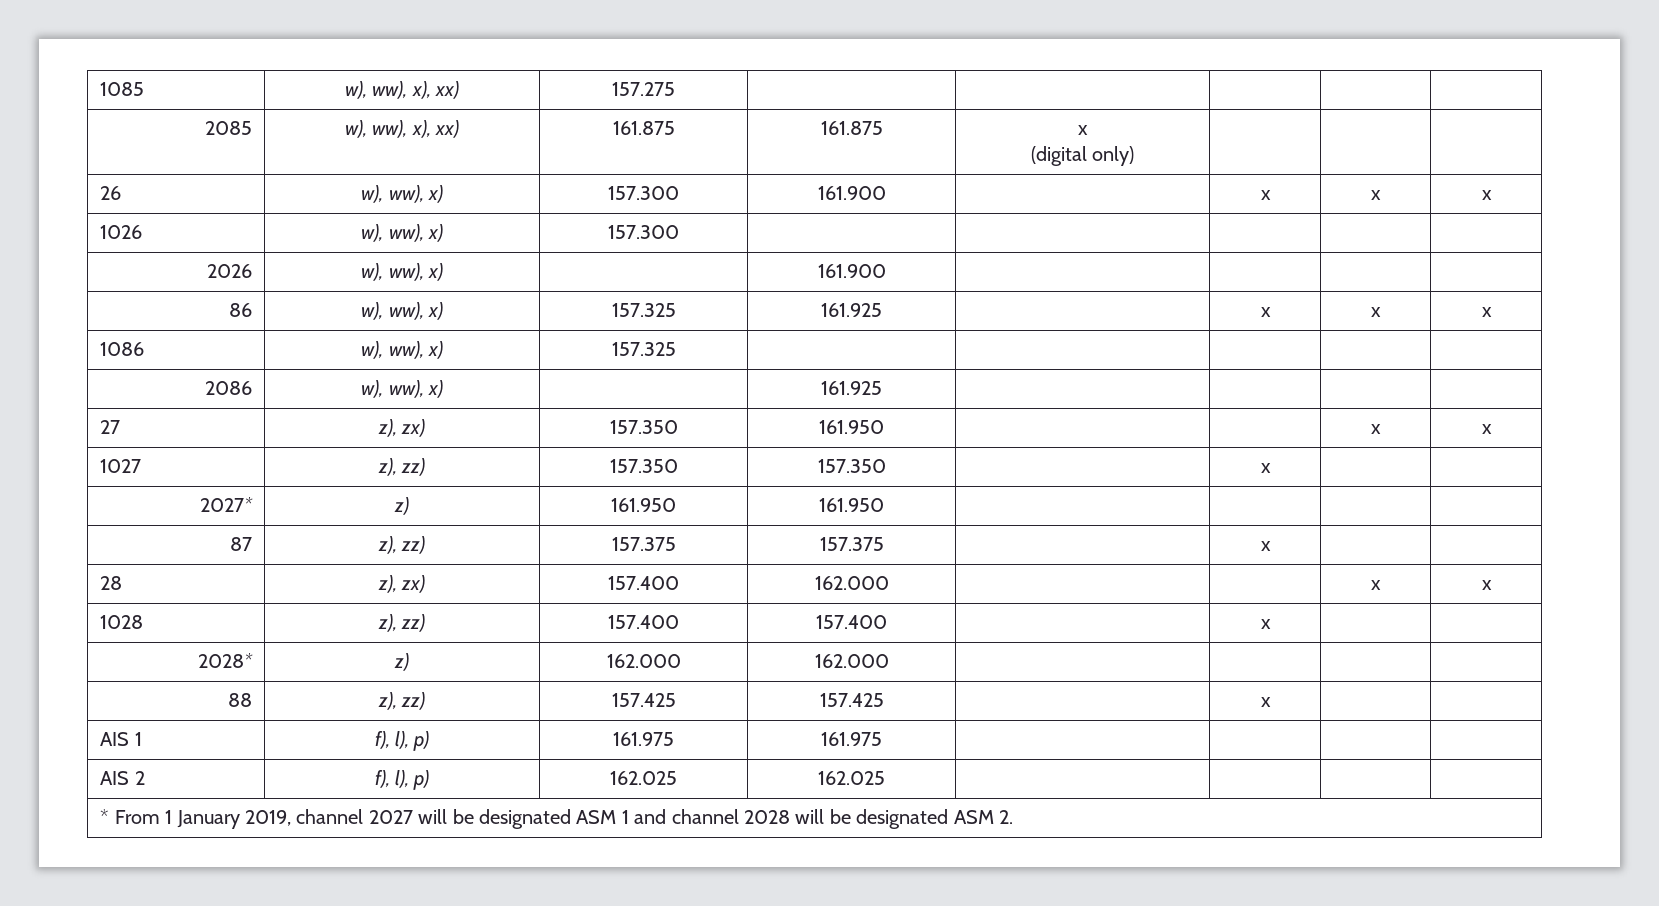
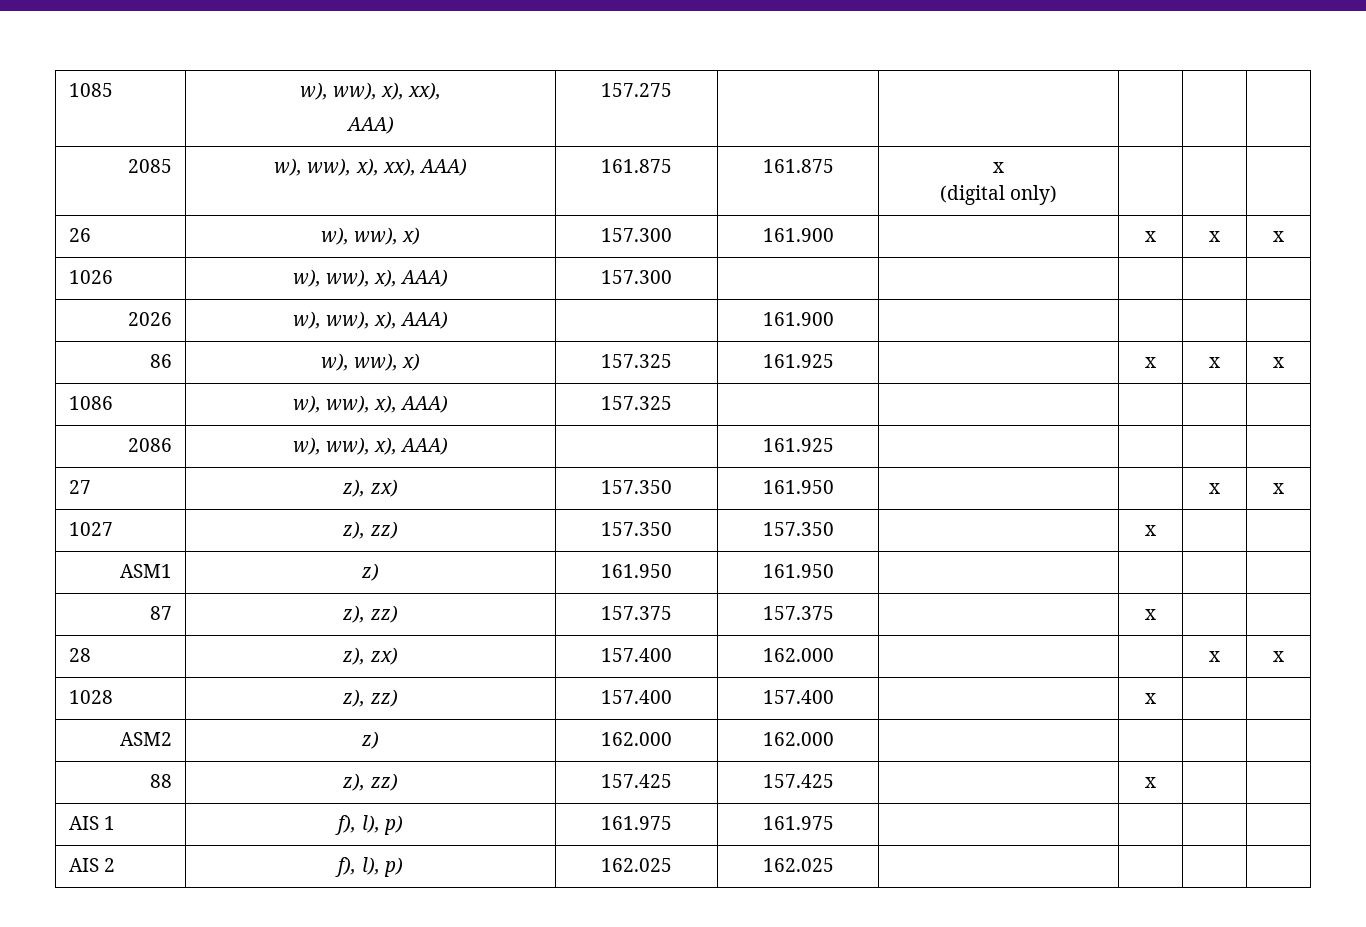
- 1085 | w), ww), x), xx) | 157.275 | | | | |
+ 1085 | w), ww), x), xx),
+ AAA) | 157.275 | | | | |
- 2085 | w), ww), x), xx) | 161.875 | 161.875 | x
+ 2085 | w), ww), x), xx), AAA) | 161.875 | 161.875 | x
- 1026 | w), ww), x) | 157.300 | | | | |
+ 1026 | w), ww), x), AAA) | 157.300 | | | | |
- 2026 | w), ww), x) | | 161.900 | | | |
+ 2026 | w), ww), x), AAA) | | 161.900 | | | |
- 1086 | w), ww), x) | 157.325 | | | | |
+ 1086 | w), ww), x), AAA) | 157.325 | | | | |
- 2086 | w), ww), x) | | 161.925 | | | |
+ 2086 | w), ww), x), AAA) | | 161.925 | | | |
- 2027* | z) | 161.950 | 161.950 | | | |
+ ASM1 | z) | 161.950 | 161.950 | | | |
- 2028* | z) | 162.000 | 162.000 | | | |
+ ASM2 | z) | 162.000 | 162.000 | | | |
- * From 1 January 2019, channel 2027 will be designated ASM 1 and channel 2028 will be designated ASM 2.

